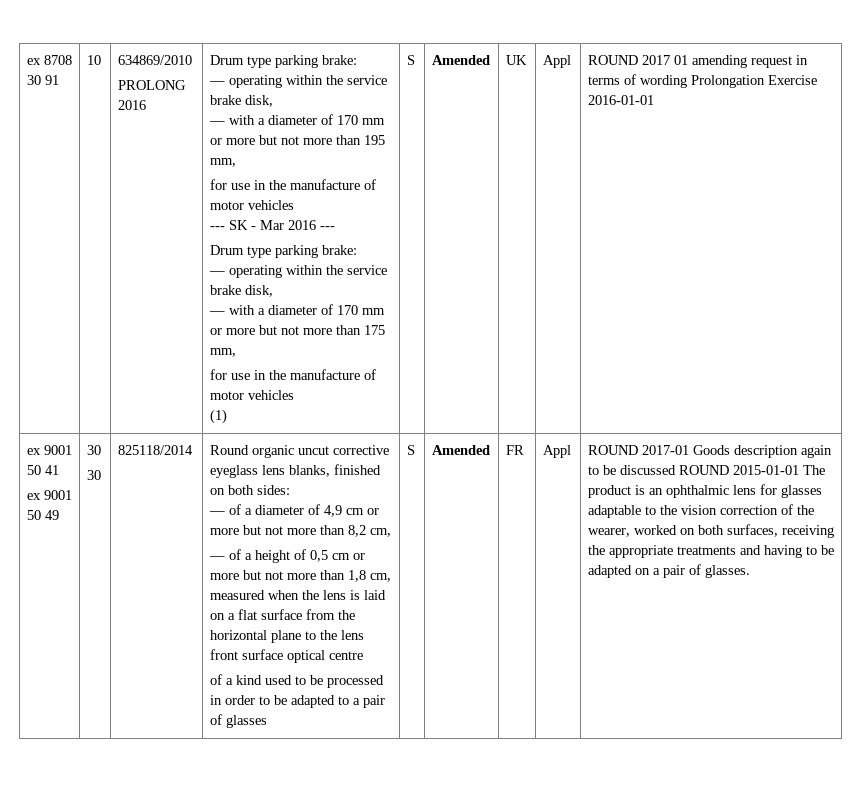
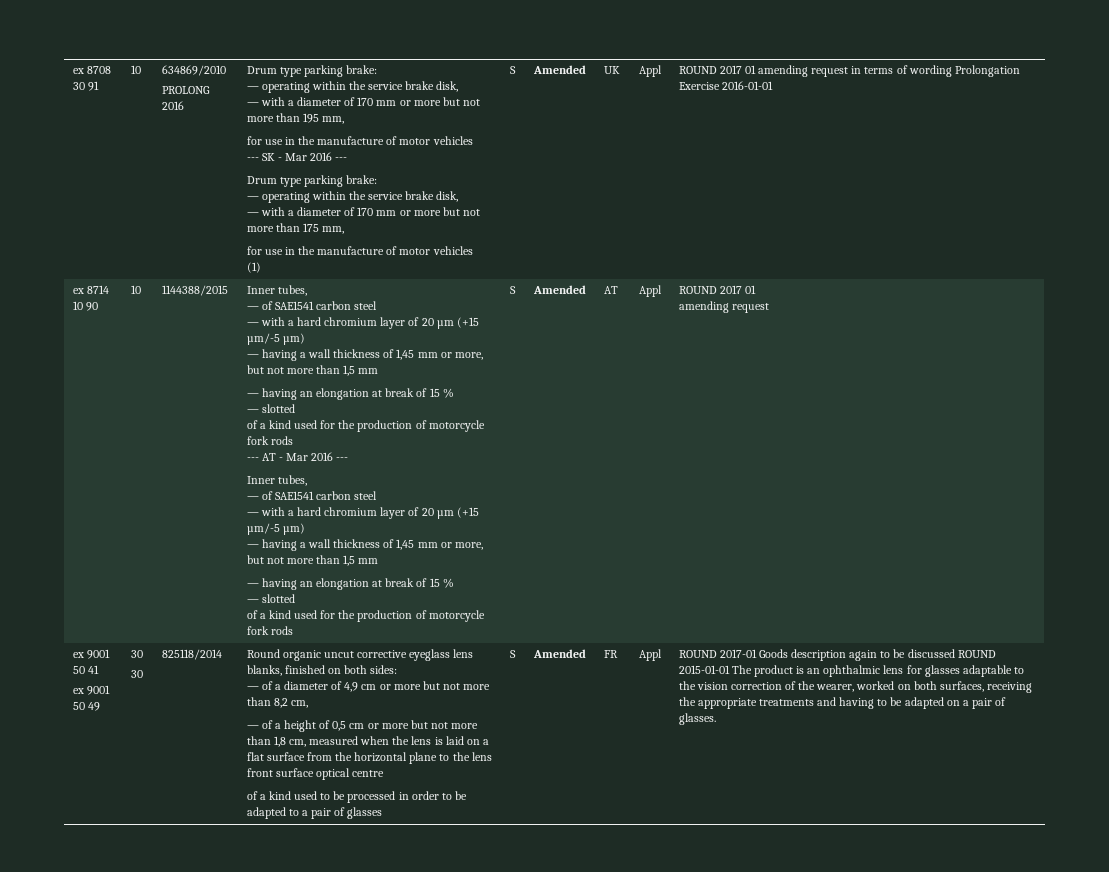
+ ex 8714 10 90 | 10 | 1144388/2015 | Inner tubes,
+ — of SAE1541 carbon steel
+ — with a hard chromium layer of 20 µm (+15 µm/-5 µm)
+ — having a wall thickness of 1,45 mm or more, but not more than 1,5 mm
+ — having an elongation at break of 15 %
+ — slotted
+ of a kind used for the production of motorcycle fork rods
+ --- AT - Mar 2016 ---
+ Inner tubes,
+ — of SAE1541 carbon steel
+ — with a hard chromium layer of 20 µm (+15 µm/-5 µm)
+ — having a wall thickness of 1,45 mm or more, but not more than 1,5 mm
+ — having an elongation at break of 15 %
+ — slotted
+ of a kind used for the production of motorcycle fork rods | S | Amended | AT | Appl | ROUND 2017 01
+ amending request

